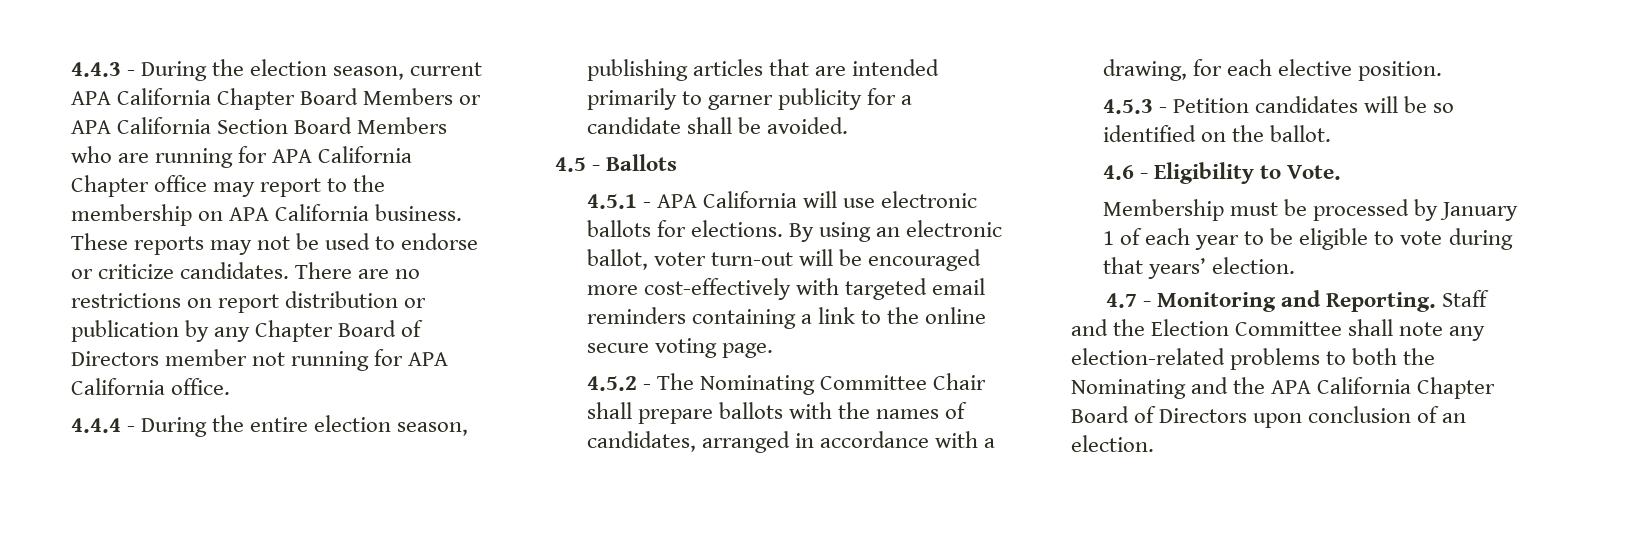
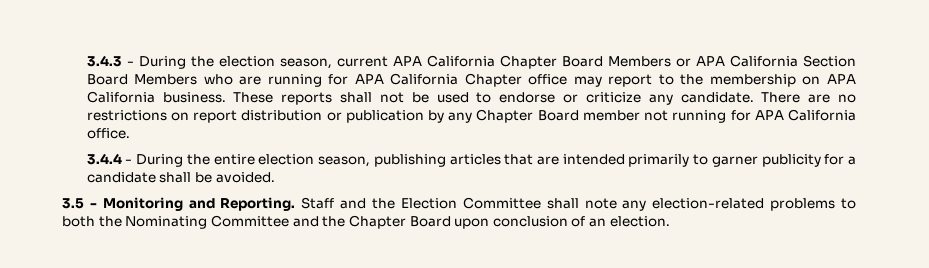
- 4.4.3 - During the election season, current APA California Chapter Board Members or APA California Section Board Members who are running for APA California Chapter office may report to the membership on APA California business.
+ 3.4.3 - During the election season, current APA California Chapter Board Members or APA California Section Board Members who are running for APA California Chapter office may report to the membership on APA California business.
- These reports may not be used to endorse or criticize candidates.
+ These reports shall not be used to endorse or criticize any candidate.
- There are no restrictions on report distribution or publication by any Chapter Board of Directors member not running for APA California office.
+ There are no restrictions on report distribution or publication by any Chapter Board member not running for APA California office.
- 4.4.4 - During the entire election season, publishing articles that are intended primarily to garner publicity for a candidate shall be avoided.
+ 3.4.4 - During the entire election season, publishing articles that are intended primarily to garner publicity for a candidate shall be avoided.
- 4.5 - Ballots
- 4.5.1 - APA California will use electronic ballots for elections. By using an electronic ballot, voter turn-out will be encouraged more cost-effectively with targeted email reminders containing a link to the online secure voting page.
- 4.5.2 - The Nominating Committee Chair shall prepare ballots with the names of candidates, arranged in accordance with a drawing, for each elective position.
- 4.5.3 - Petition candidates will be so identified on the ballot.
- 4.6 - Eligibility to Vote.
- Membership must be processed by January 1 of each year to be eligible to vote during that years’ election.
- 4.7 - Monitoring and Reporting.
+ 3.5 - Monitoring and Reporting.
- Staff and the Election Committee shall note any election-related problems to both the Nominating and the APA California Chapter Board of Directors upon conclusion of an election.
+ Staff and the Election Committee shall note any election-related problems to both the Nominating Committee and the Chapter Board upon conclusion of an election.

